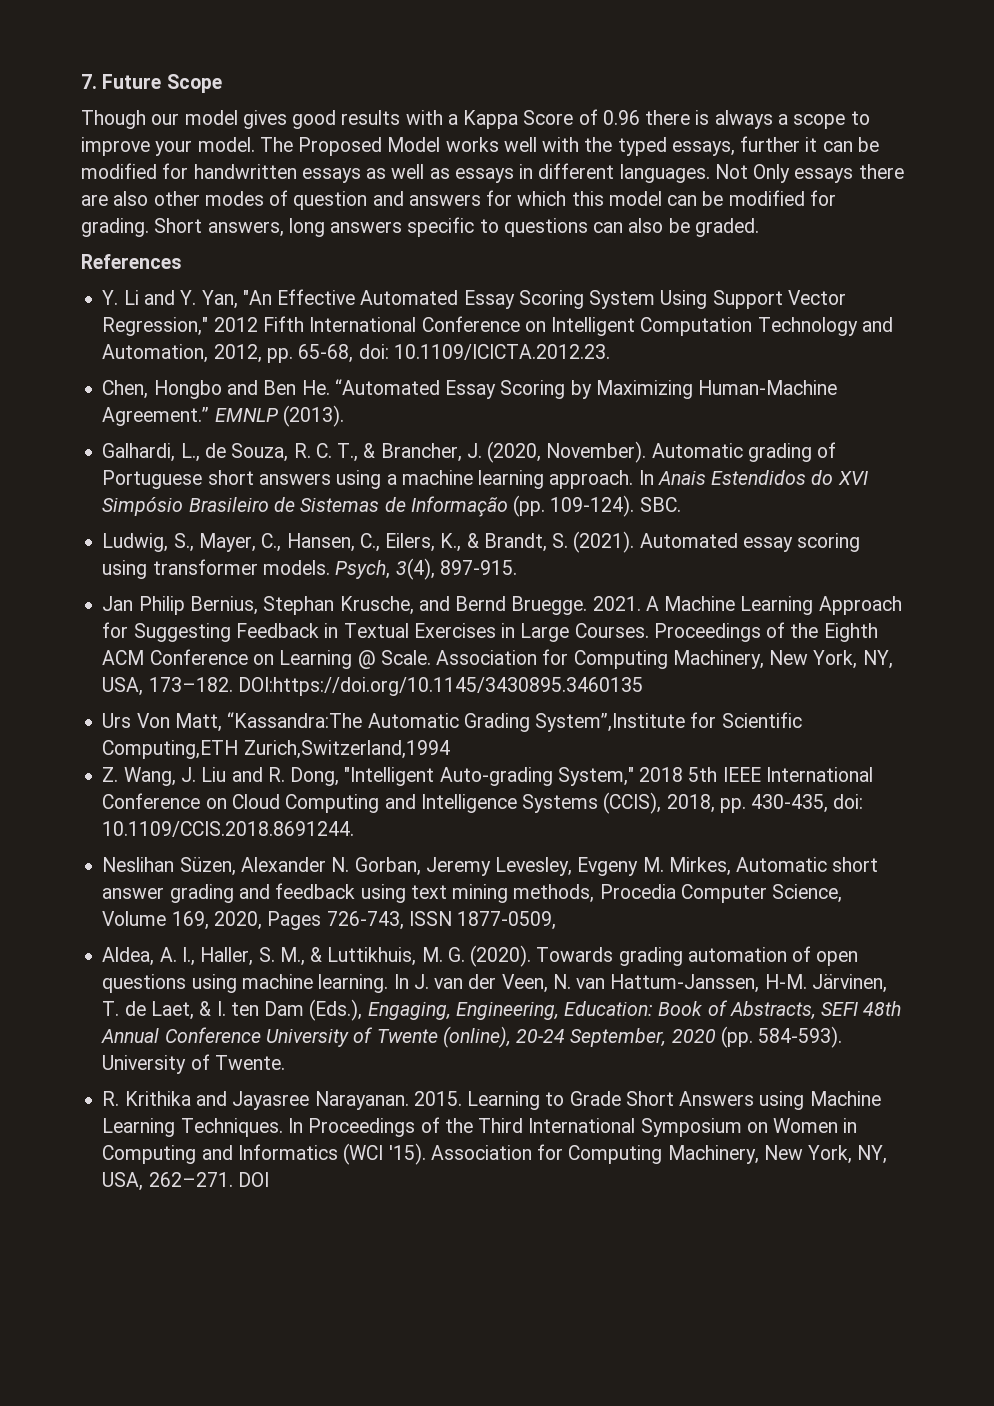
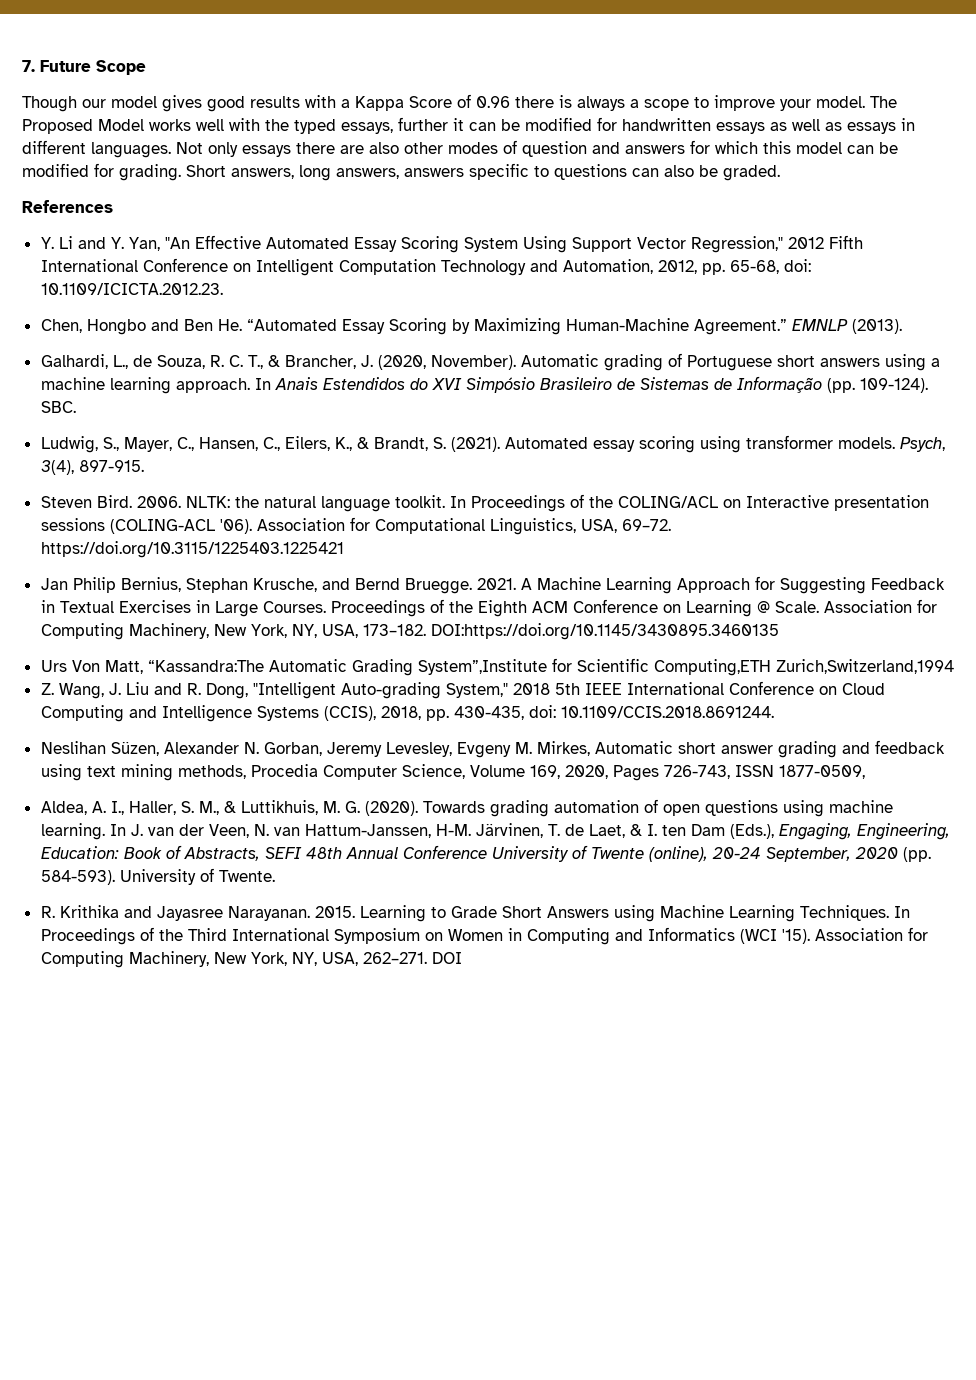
- Not Only essays there are also other modes of question and answers for which this model can be modified for grading.
+ Not only essays there are also other modes of question and answers for which this model can be modified for grading.
- Short answers, long answers specific to questions can also be graded.
+ Short answers, long answers, answers specific to questions can also be graded.
+ Steven Bird. 2006. NLTK: the natural language toolkit. In Proceedings of the COLING/ACL on Interactive presentation sessions (COLING-ACL '06). Association for Computational Linguistics, USA, 69–72. https://doi.org/10.3115/1225403.1225421

